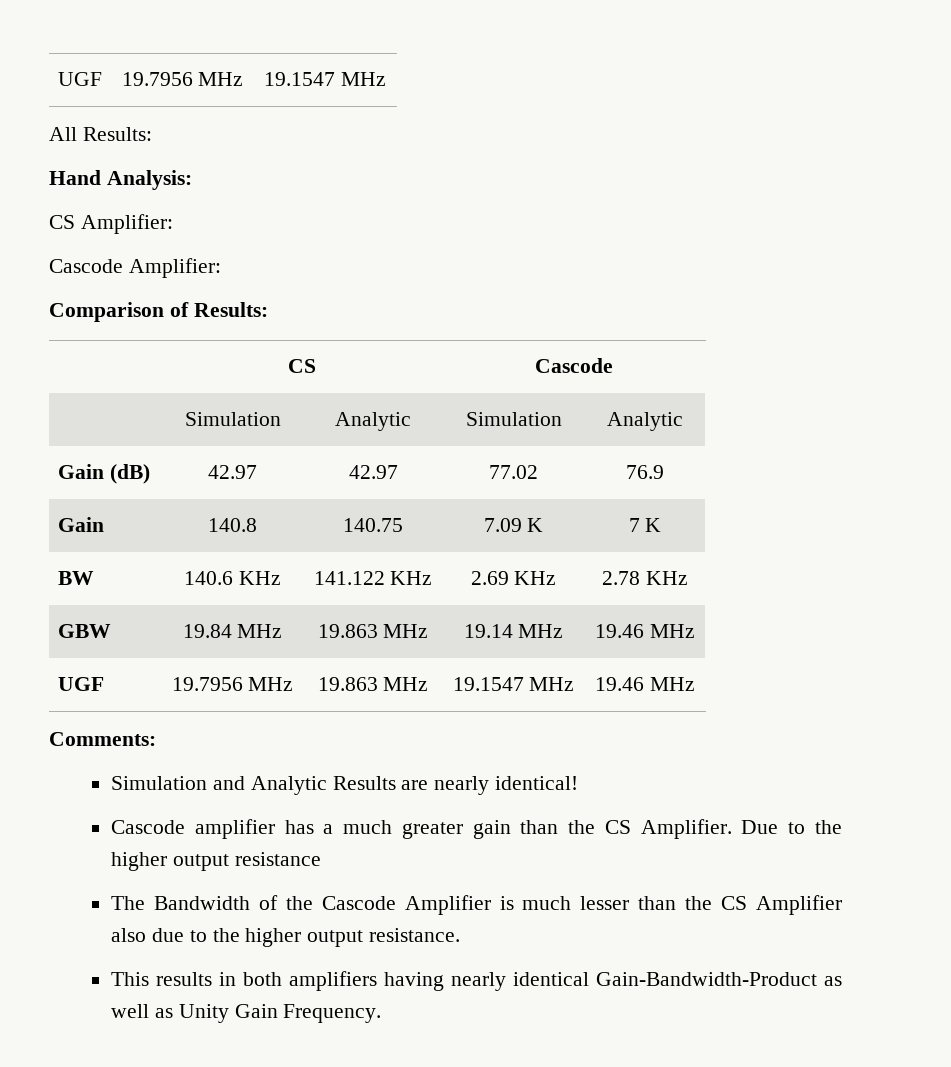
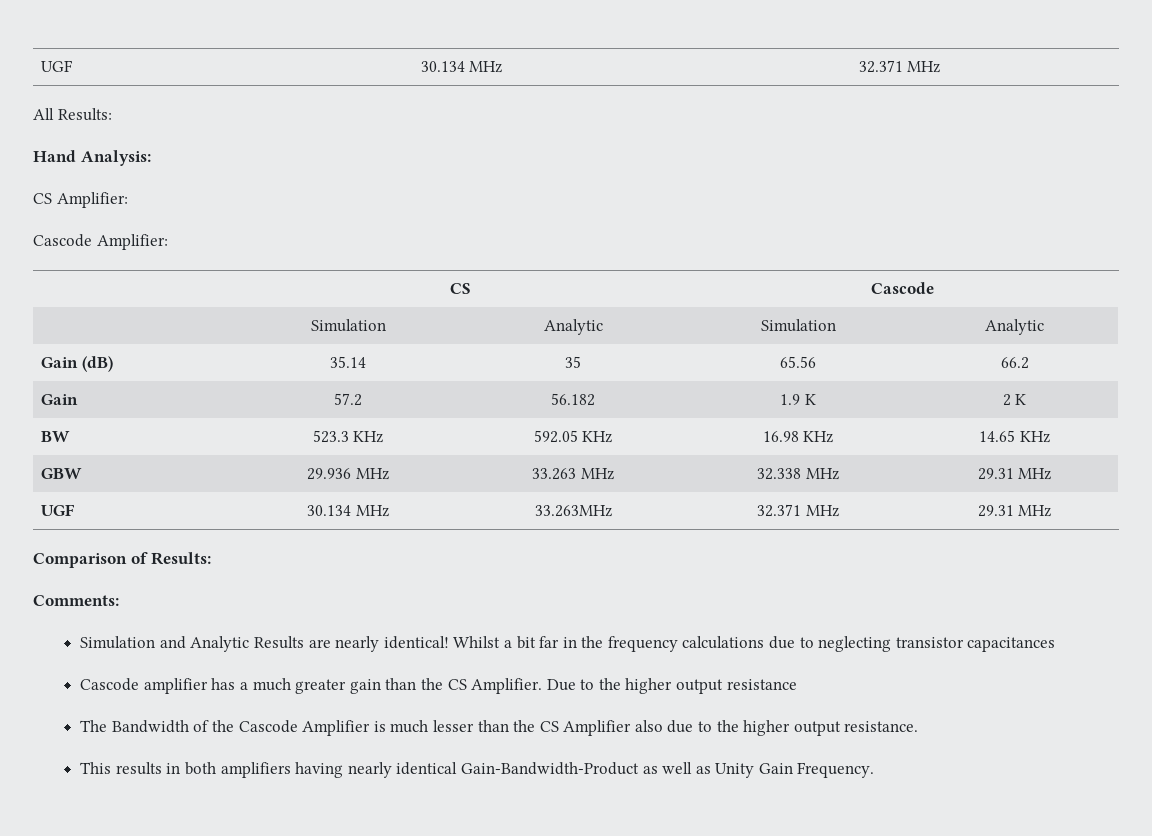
- UGF | 19.7956 MHz | 19.1547 MHz
+ UGF | 30.134 MHz | 32.371 MHz
- Comparison of Results:
- Gain (dB) | 42.97 | 42.97 | 77.02 | 76.9
- Gain | 140.8 | 140.75 | 7.09 K | 7 K
+ Gain (dB) | 35.14 | 35 | 65.56 | 66.2
+ Gain | 57.2 | 56.182 | 1.9 K | 2 K
- BW | 140.6 KHz | 141.122 KHz | 2.69 KHz | 2.78 KHz
+ BW | 523.3 KHz | 592.05 KHz | 16.98 KHz | 14.65 KHz
- GBW | 19.84 MHz | 19.863 MHz | 19.14 MHz | 19.46 MHz
+ GBW | 29.936 MHz | 33.263 MHz | 32.338 MHz | 29.31 MHz
- UGF | 19.7956 MHz | 19.863 MHz | 19.1547 MHz | 19.46 MHz
+ UGF | 30.134 MHz | 33.263MHz | 32.371 MHz | 29.31 MHz
+ Comparison of Results:
+ Whilst a bit far in the frequency calculations due to neglecting transistor capacitances

